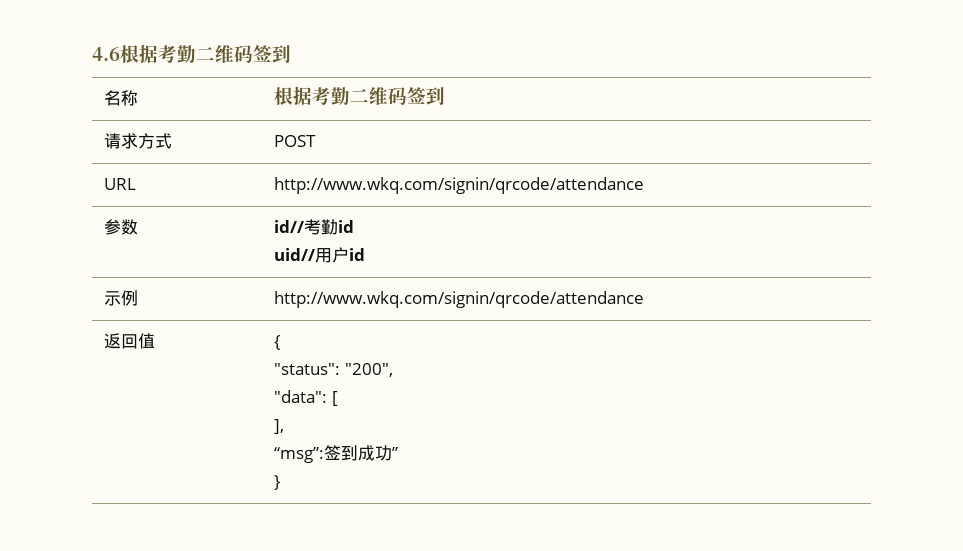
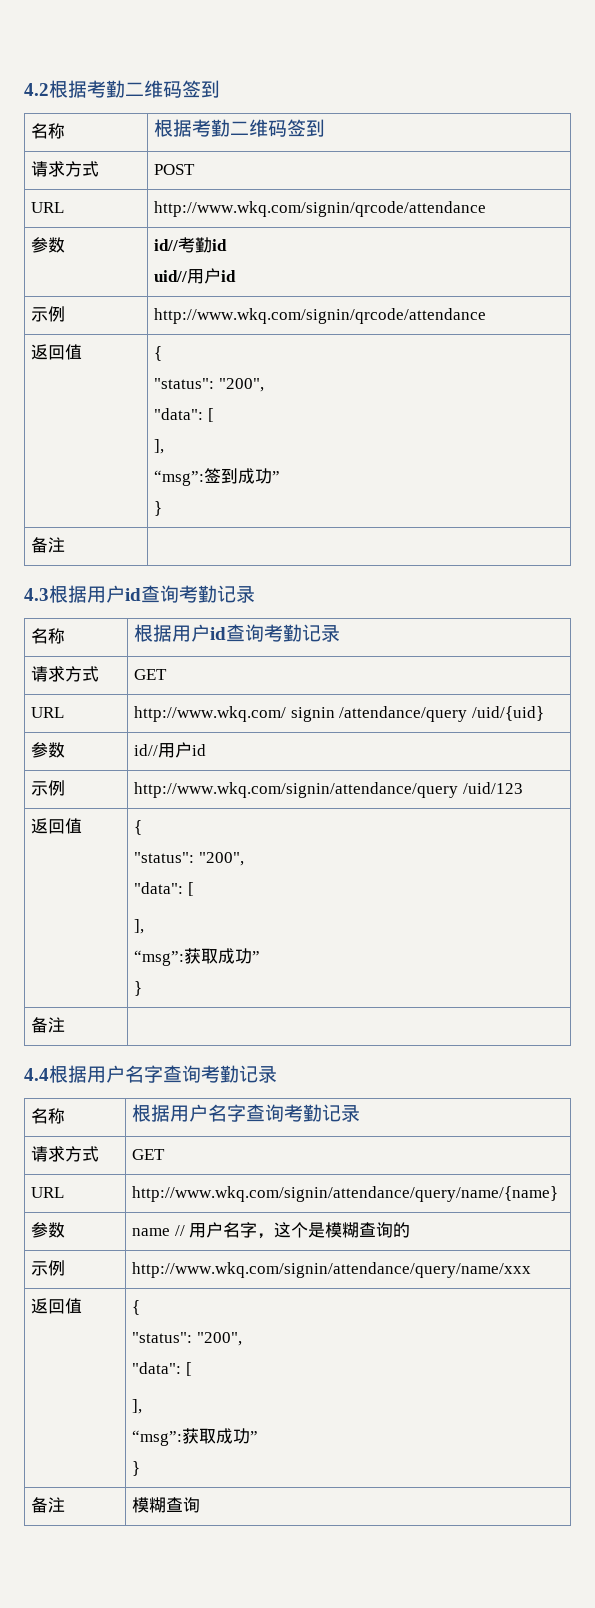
- 4.6根据考勤二维码签到
+ 4.2根据考勤二维码签到
  示例 | http://www.wkq.com/signin/qrcode/attendance
  返回值 | {
  "status": "200",
  "data": [
  ],
  “msg”:签到成功”
  }
+ 备注 |
+ 4.3根据用户id查询考勤记录
+ 名称 | 根据用户id查询考勤记录
+ 请求方式 | GET
+ URL | http://www.wkq.com/ signin /attendance/query /uid/{uid}
+ 参数 | id//用户id
+ 示例 | http://www.wkq.com/signin/attendance/query /uid/123
+ 返回值 | {
+ "status": "200",
+ "data": [
+ ],
+ “msg”:获取成功”
+ }
+ 备注 |
+ 4.4根据用户名字查询考勤记录
+ 名称 | 根据用户名字查询考勤记录
+ 请求方式 | GET
+ URL | http://www.wkq.com/signin/attendance/query/name/{name}
+ 参数 | name // 用户名字，这个是模糊查询的
+ 示例 | http://www.wkq.com/signin/attendance/query/name/xxx
+ 返回值 | {
+ "status": "200",
+ "data": [
+ ],
+ “msg”:获取成功”
+ }
+ 备注 | 模糊查询

